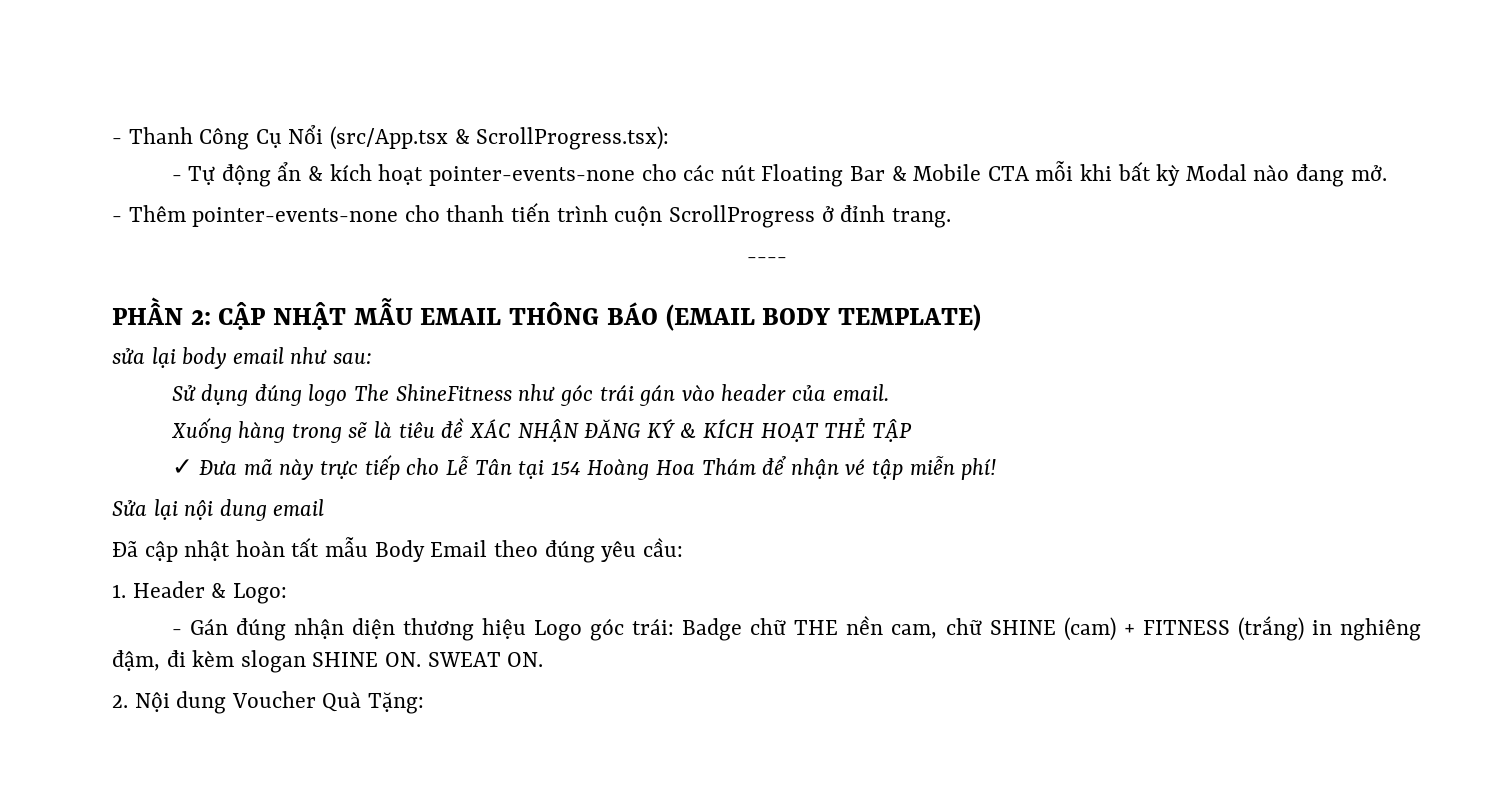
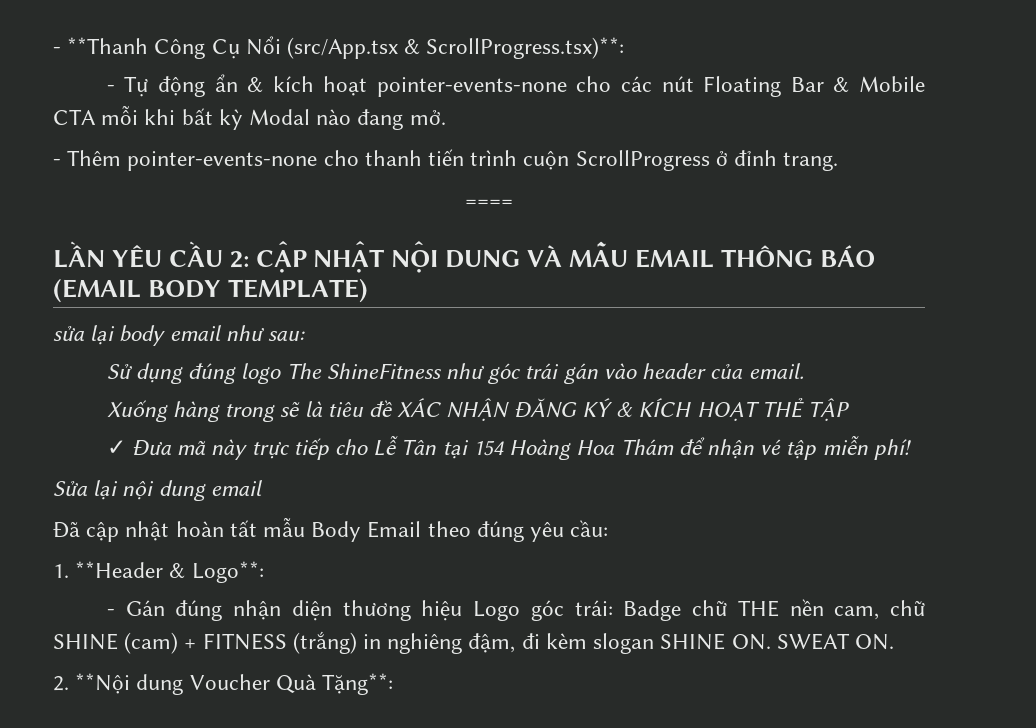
- - Thanh Công Cụ Nổi (src/App.tsx & ScrollProgress.tsx):
+ - **Thanh Công Cụ Nổi (src/App.tsx & ScrollProgress.tsx)**:
- ----
- PHẦN 2: CẬP NHẬT MẪU EMAIL THÔNG BÁO (EMAIL BODY TEMPLATE)
+ ====
+ LẦN YÊU CẦU 2: CẬP NHẬT NỘI DUNG VÀ MẪU EMAIL THÔNG BÁO (EMAIL BODY TEMPLATE)
- 1. Header & Logo:
+ 1. **Header & Logo**:
- 2. Nội dung Voucher Quà Tặng:
+ 2. **Nội dung Voucher Quà Tặng**:

